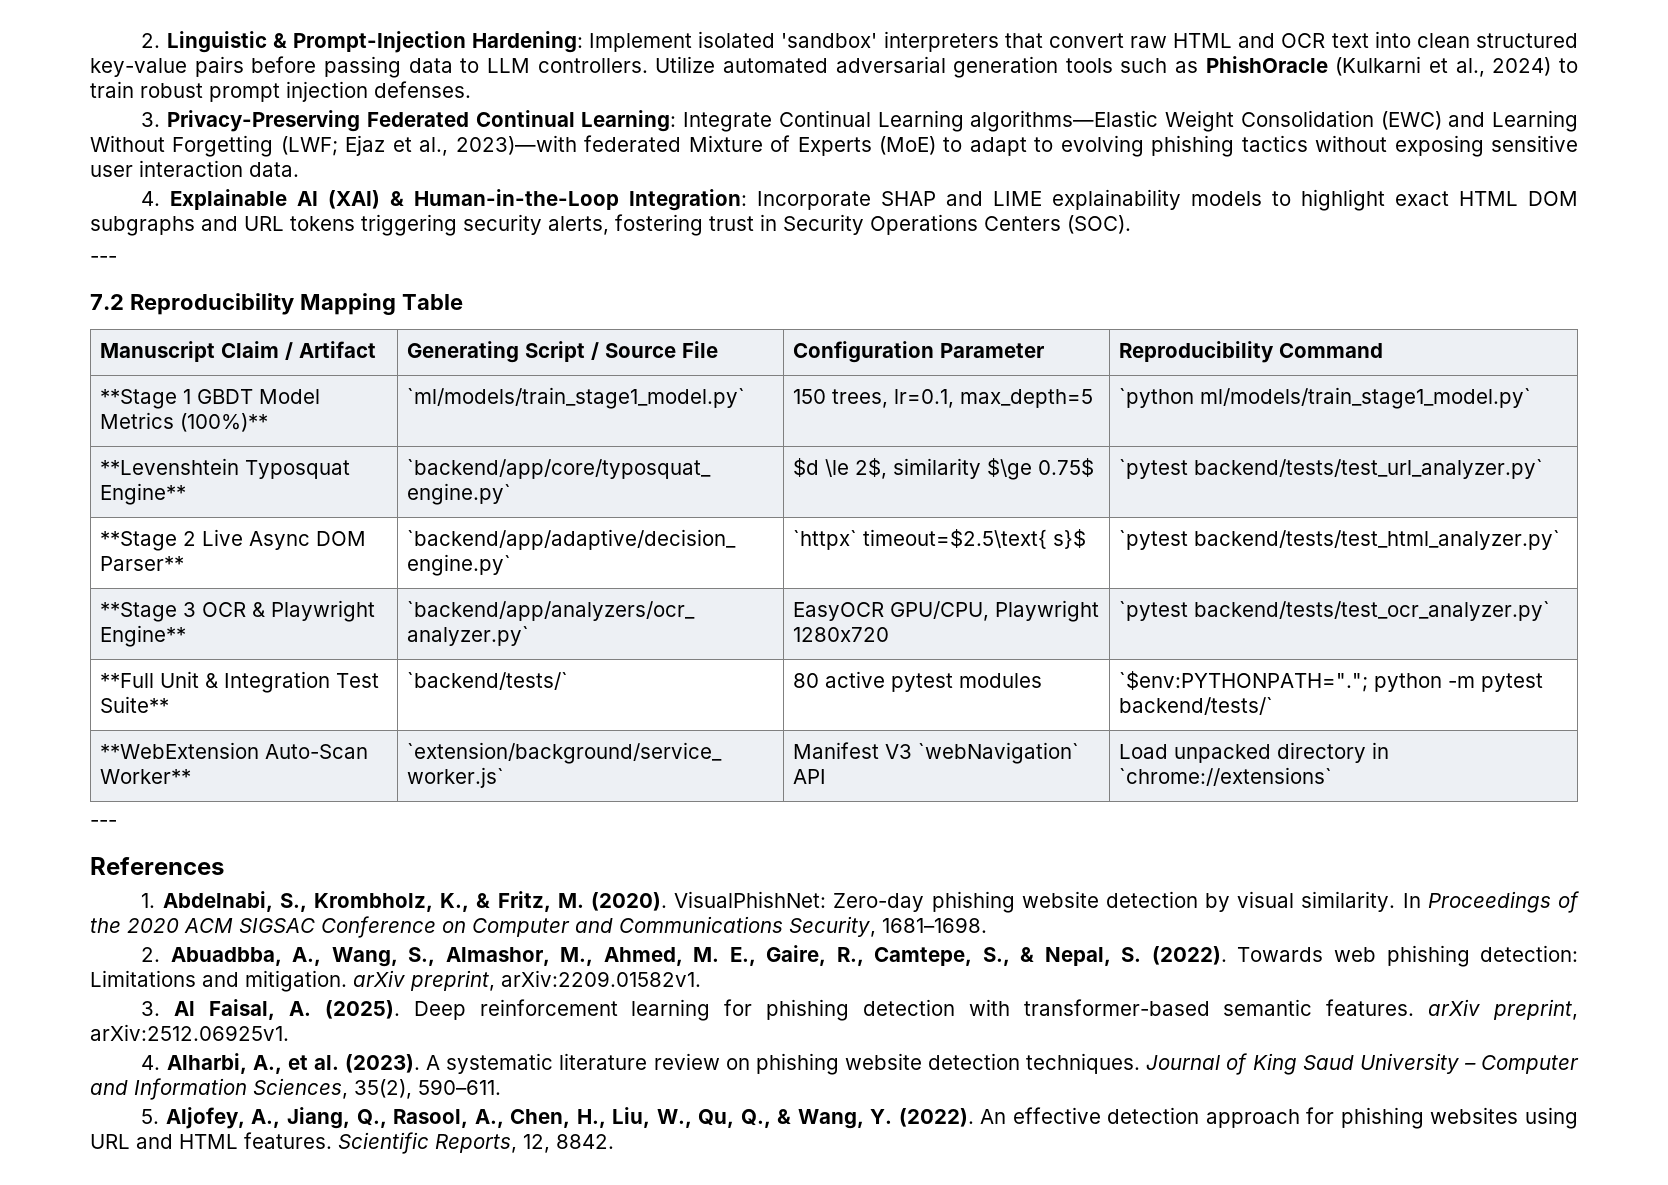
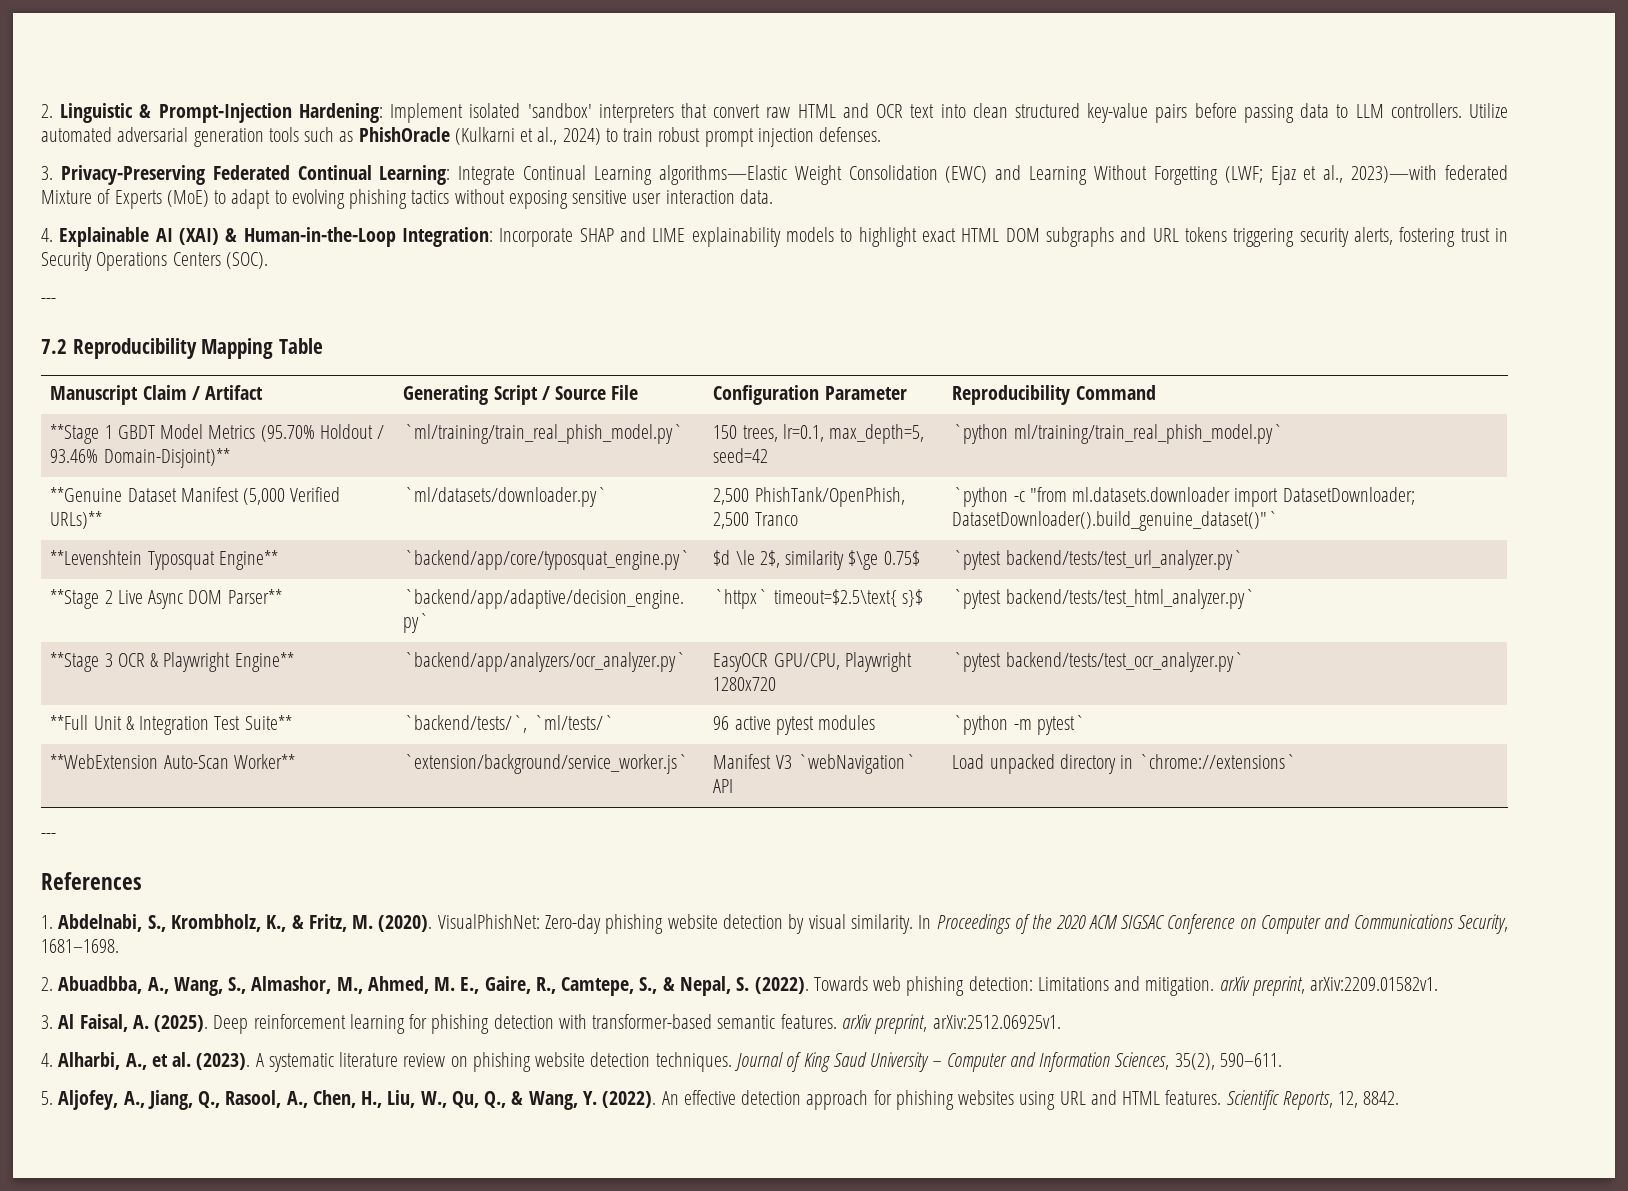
- **Stage 1 GBDT Model Metrics (100%)** | `ml/models/train_stage1_model.py` | 150 trees, lr=0.1, max_depth=5 | `python ml/models/train_stage1_model.py`
+ **Stage 1 GBDT Model Metrics (95.70% Holdout / 93.46% Domain-Disjoint)** | `ml/training/train_real_phish_model.py` | 150 trees, lr=0.1, max_depth=5, seed=42 | `python ml/training/train_real_phish_model.py`
+ **Genuine Dataset Manifest (5,000 Verified URLs)** | `ml/datasets/downloader.py` | 2,500 PhishTank/OpenPhish, 2,500 Tranco | `python -c "from ml.datasets.downloader import DatasetDownloader; DatasetDownloader().build_genuine_dataset()"`
- **Full Unit & Integration Test Suite** | `backend/tests/` | 80 active pytest modules | `$env:PYTHONPATH="."; python -m pytest backend/tests/`
+ **Full Unit & Integration Test Suite** | `backend/tests/`, `ml/tests/` | 96 active pytest modules | `python -m pytest`

